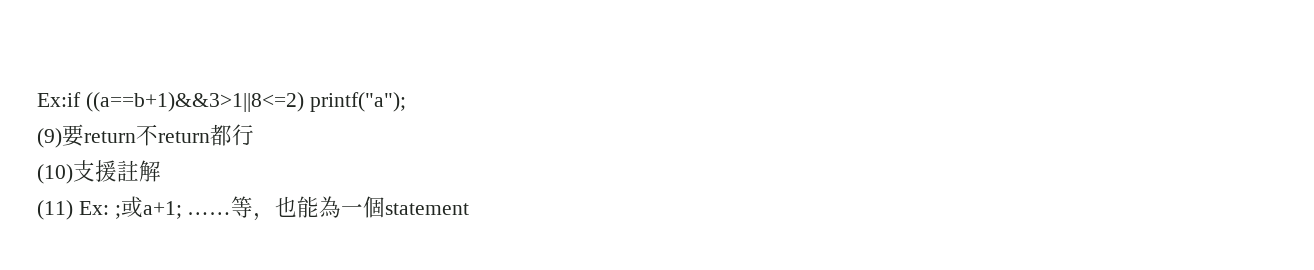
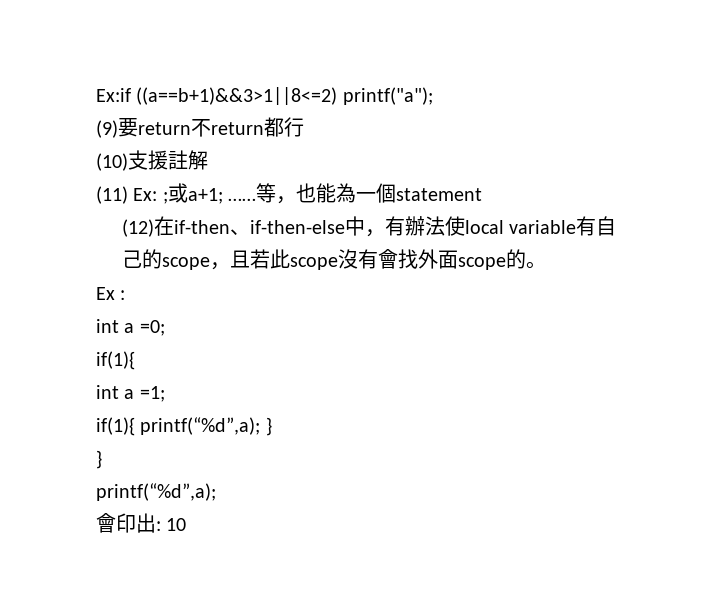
+ (12)在if-then、if-then-else中，有辦法使local variable有自己的scope，且若此scope沒有會找外面scope的。
+ Ex :
+ int a =0;
+ if(1){
+ int a =1;
+ if(1){ printf(“%d”,a); }
+ }
+ printf(“%d”,a);
+ 會印出: 10

